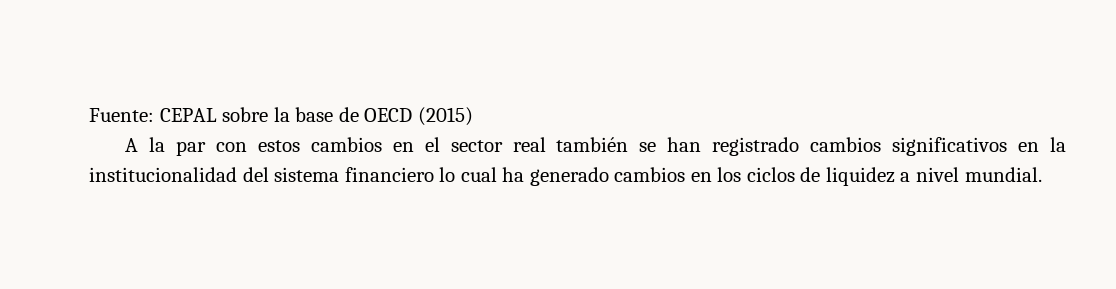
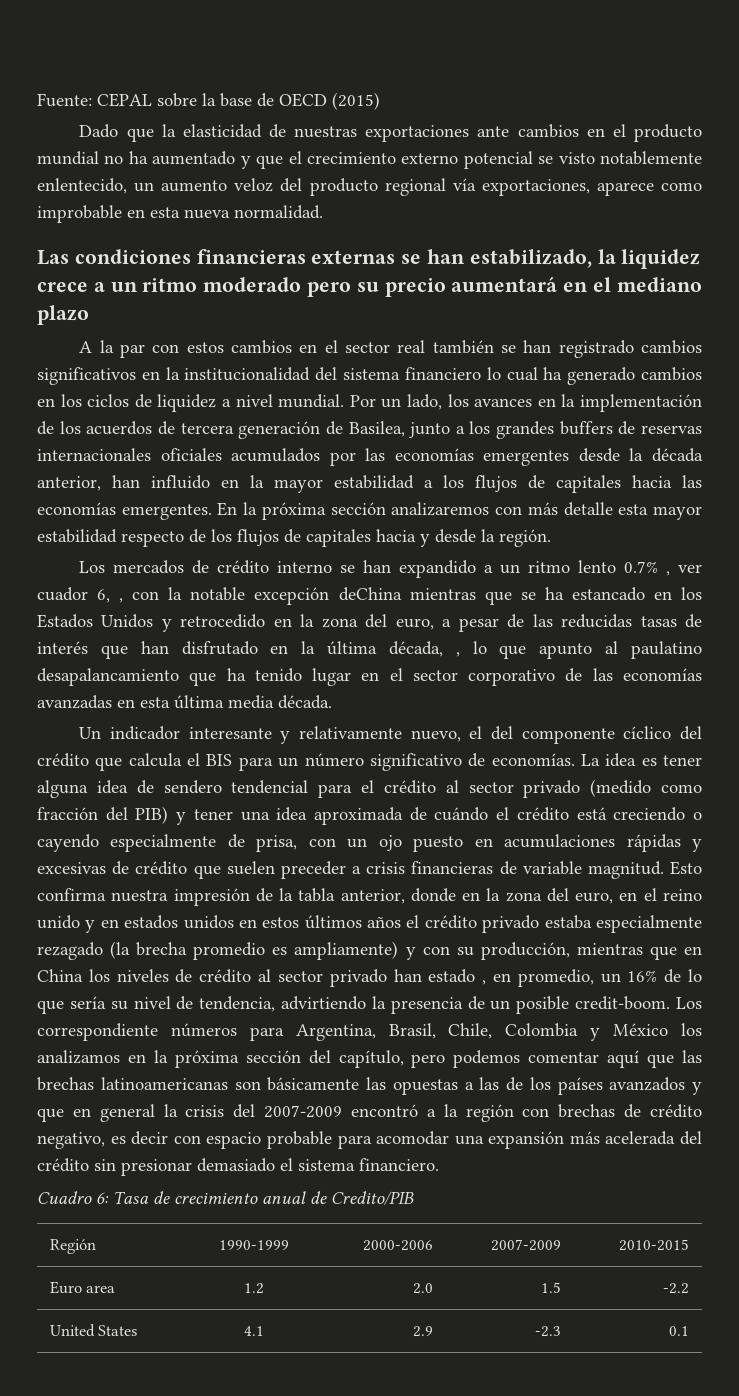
+ Dado que la elasticidad de nuestras exportaciones ante cambios en el producto mundial no ha aumentado y que el crecimiento externo potencial se visto notablemente enlentecido, un aumento veloz del producto regional vía exportaciones, aparece como improbable en esta nueva normalidad.
+ Las condiciones financieras externas se han estabilizado, la liquidez crece a un ritmo moderado pero su precio aumentará en el mediano plazo
+ Por un lado, los avances en la implementación de los acuerdos de tercera generación de Basilea, junto a los grandes buffers de reservas internacionales oficiales acumulados por las economías emergentes desde la década anterior, han influido en la mayor estabilidad a los flujos de capitales hacia las economías emergentes. En la próxima sección analizaremos con más detalle esta mayor estabilidad respecto de los flujos de capitales hacia y desde la región.
+ Los mercados de crédito interno se han expandido a un ritmo lento 0.7% , ver cuador 6, , con la notable excepción deChina mientras que se ha estancado en los Estados Unidos y retrocedido en la zona del euro, a pesar de las reducidas tasas de interés que han disfrutado en la última década, , lo que apunto al paulatino desapalancamiento que ha tenido lugar en el sector corporativo de las economías avanzadas en esta última media década.
+ Un indicador interesante y relativamente nuevo, el del componente cíclico del crédito que calcula el BIS para un número significativo de economías. La idea es tener alguna idea de sendero tendencial para el crédito al sector privado (medido como fracción del PIB) y tener una idea aproximada de cuándo el crédito está creciendo o cayendo especialmente de prisa, con un ojo puesto en acumulaciones rápidas y excesivas de crédito que suelen preceder a crisis financieras de variable magnitud. Esto confirma nuestra impresión de la tabla anterior, donde en la zona del euro, en el reino unido y en estados unidos en estos últimos años el crédito privado estaba especialmente rezagado (la brecha promedio es ampliamente) y con su producción, mientras que en China los niveles de crédito al sector privado han estado , en promedio, un 16% de lo que sería su nivel de tendencia, advirtiendo la presencia de un posible credit-boom. Los correspondiente números para Argentina, Brasil, Chile, Colombia y México los analizamos en la próxima sección del capítulo, pero podemos comentar aquí que las brechas latinoamericanas son básicamente las opuestas a las de los países avanzados y que en general la crisis del 2007-2009 encontró a la región con brechas de crédito negativo, es decir con espacio probable para acomodar una expansión más acelerada del crédito sin presionar demasiado el sistema financiero.
+ Cuadro 6: Tasa de crecimiento anual de Credito/PIB
+ Región | 1990-1999 | 2000-2006 | 2007-2009 | 2010-2015
+ Euro area | 1.2 | 2.0 | 1.5 | -2.2
+ United States | 4.1 | 2.9 | -2.3 | 0.1

